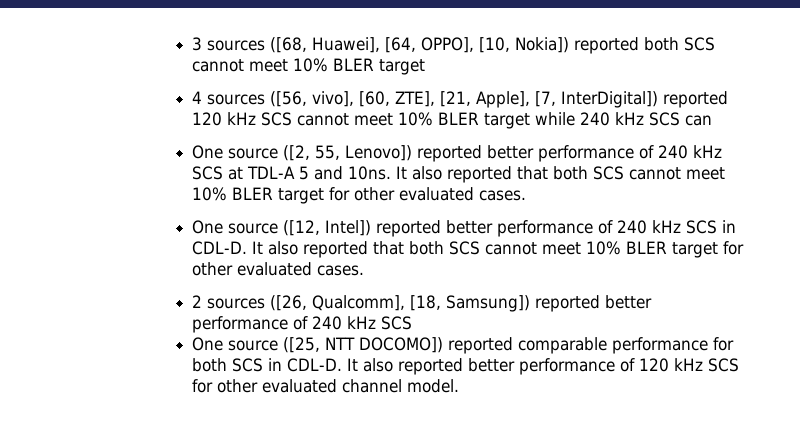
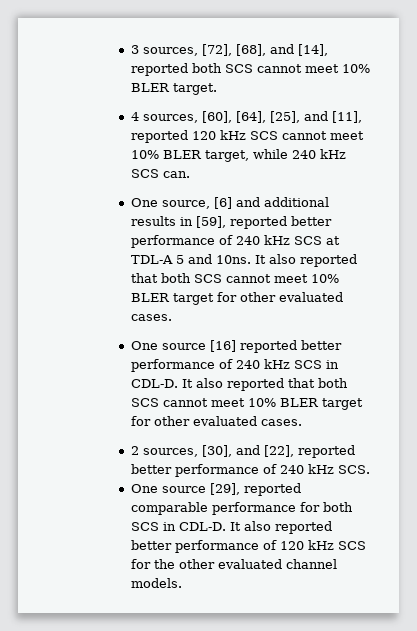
- 3 sources ([68, Huawei], [64, OPPO], [10, Nokia]) reported both SCS cannot meet 10% BLER target
+ 3 sources, [72], [68], and [14], reported both SCS cannot meet 10% BLER target.
- 4 sources ([56, vivo], [60, ZTE], [21, Apple], [7, InterDigital]) reported 120 kHz SCS cannot meet 10% BLER target while 240 kHz SCS can
- One source ([2, 55, Lenovo]) reported better performance of 240 kHz SCS at TDL-A 5 and 10ns.
+ 4 sources, [60], [64], [25], and [11], reported 120 kHz SCS cannot meet 10% BLER target, while 240 kHz SCS can.
+ One source, [6] and additional results in [59], reported better performance of 240 kHz SCS at TDL-A 5 and 10ns.
- One source ([12, Intel]) reported better performance of 240 kHz SCS in CDL-D.
+ One source [16] reported better performance of 240 kHz SCS in CDL-D.
- 2 sources ([26, Qualcomm], [18, Samsung]) reported better performance of 240 kHz SCS
- One source ([25, NTT DOCOMO]) reported comparable performance for both SCS in CDL-D.
+ 2 sources, [30], and [22], reported better performance of 240 kHz SCS.
+ One source [29], reported comparable performance for both SCS in CDL-D.
- It also reported better performance of 120 kHz SCS for other evaluated channel model.
+ It also reported better performance of 120 kHz SCS for the other evaluated channel models.

